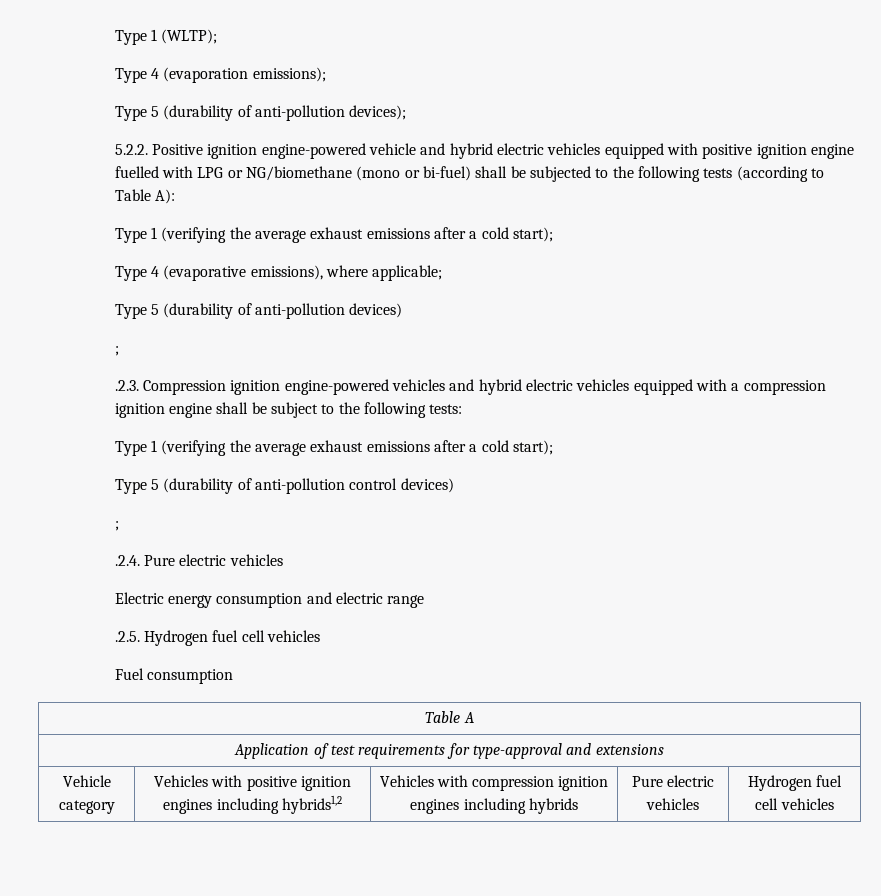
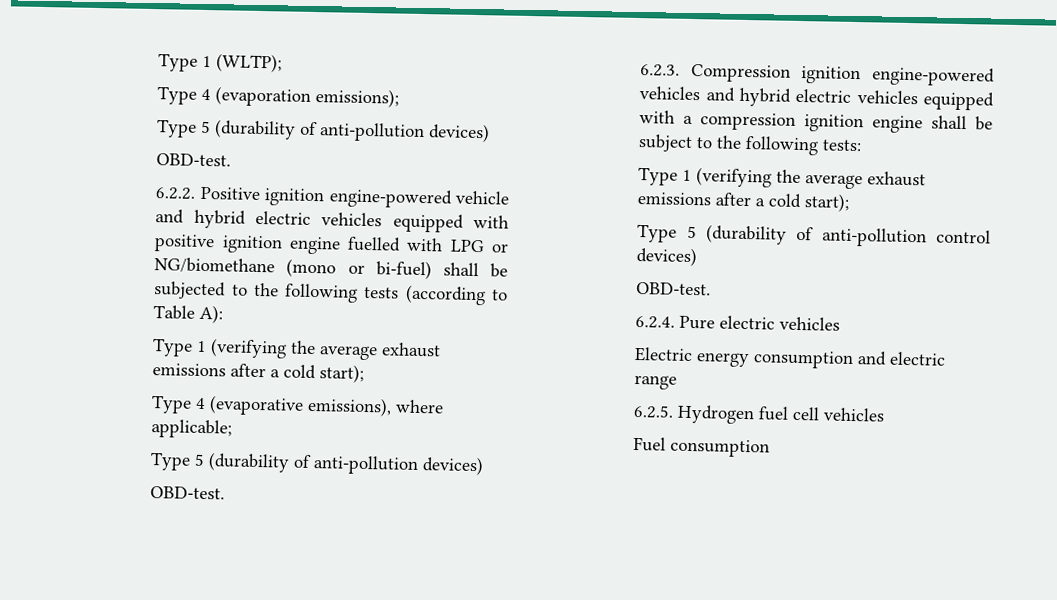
  Type 4 (evaporation emissions);
- Type 5 (durability of anti-pollution devices);
- 5.2.2. Positive ignition engine-powered vehicle and hybrid electric vehicles equipped with positive ignition engine fuelled with LPG or NG/biomethane (mono or bi-fuel) shall be subjected to the following tests (according to Table A):
+ Type 5 (durability of anti-pollution devices)
+ OBD-test.
+ 6.2.2. Positive ignition engine-powered vehicle and hybrid electric vehicles equipped with positive ignition engine fuelled with LPG or NG/biomethane (mono or bi-fuel) shall be subjected to the following tests (according to Table A):
  Type 4 (evaporative emissions), where applicable;
  Type 5 (durability of anti-pollution devices)
- ;
- .2.3. Compression ignition engine-powered vehicles and hybrid electric vehicles equipped with a compression ignition engine shall be subject to the following tests:
+ OBD-test.
+ 6.2.3. Compression ignition engine-powered vehicles and hybrid electric vehicles equipped with a compression ignition engine shall be subject to the following tests:
  Type 5 (durability of anti-pollution control devices)
- ;
- .2.4. Pure electric vehicles
+ OBD-test.
+ 6.2.4. Pure electric vehicles
- .2.5. Hydrogen fuel cell vehicles
+ 6.2.5. Hydrogen fuel cell vehicles
- Table A
- Application of test requirements for type-approval and extensions
- Vehicle category | Vehicles with positive ignition engines including hybrids1,2 | Vehicles with compression ignition engines including hybrids | Pure electric vehicles | Hydrogen fuel cell vehicles

